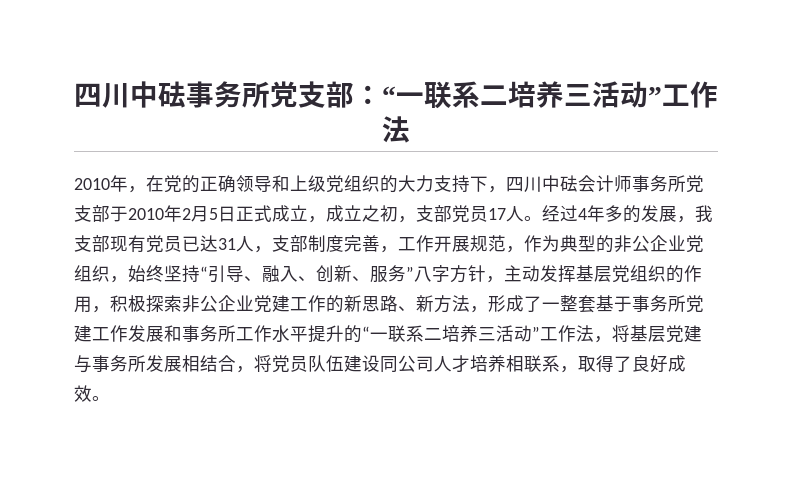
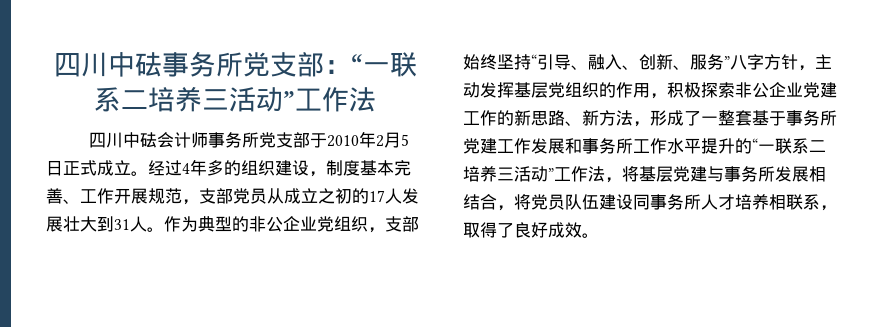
- 2010年，在党的正确领导和上级党组织的大力支持下，四川中砝会计师事务所党支部于2010年2月5日正式成立，成立之初，支部党员17人。经过4年多的发展，我支部现有党员已达31人，支部制度完善，工作开展规范，作为典型的非公企业党组织，始终坚持“引导、融入、创新、服务”八字方针，主动发挥基层党组织的作用，积极探索非公企业党建工作的新思路、新方法，形成了一整套基于事务所党建工作发展和事务所工作水平提升的“一联系二培养三活动”工作法，将基层党建与事务所发展相结合，将党员队伍建设同公司人才培养相联系，取得了良好成效。
+ 四川中砝会计师事务所党支部于2010年2月5日正式成立。经过4年多的组织建设，制度基本完善、工作开展规范，支部党员从成立之初的17人发展壮大到31人。作为典型的非公企业党组织，支部始终坚持“引导、融入、创新、服务”八字方针，主动发挥基层党组织的作用，积极探索非公企业党建工作的新思路、新方法，形成了一整套基于事务所党建工作发展和事务所工作水平提升的“一联系二培养三活动”工作法，将基层党建与事务所发展相结合，将党员队伍建设同事务所人才培养相联系，取得了良好成效。

